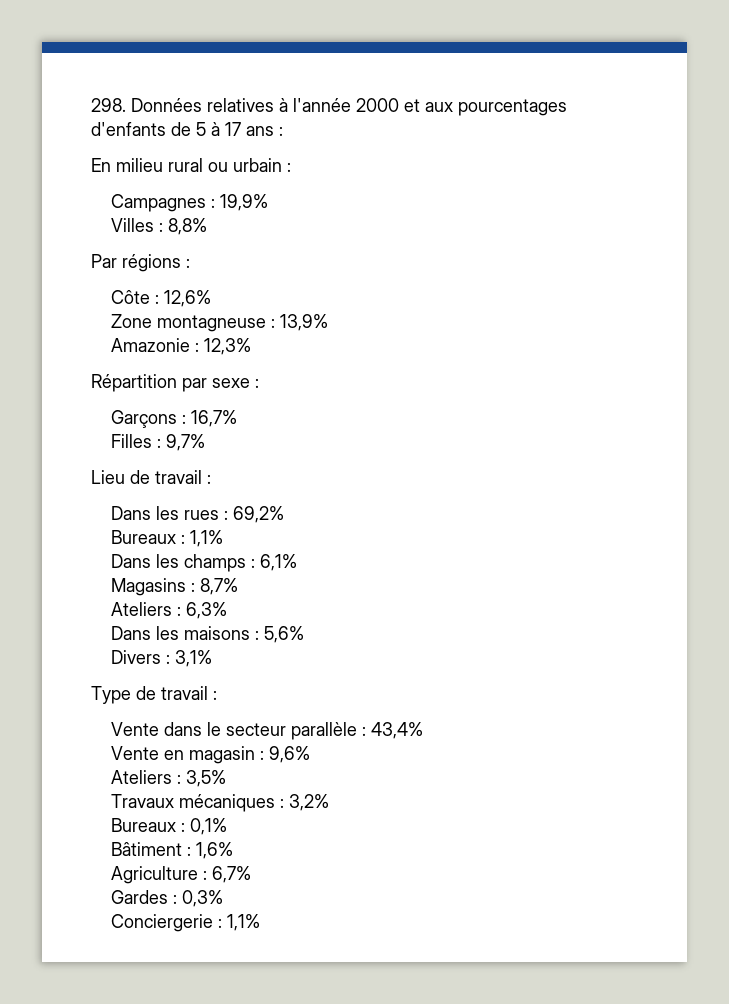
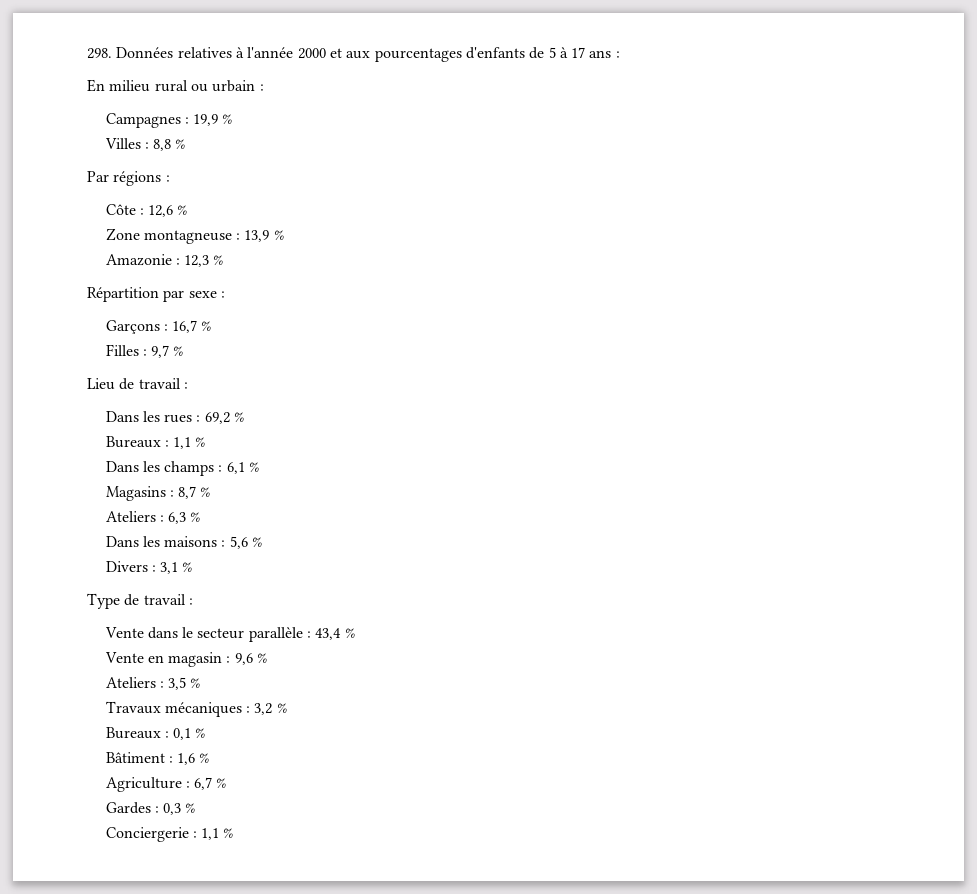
- Campagnes : 19,9%
+ Campagnes : 19,9 %
- Villes : 8,8%
+ Villes : 8,8 %
- Côte : 12,6%
+ Côte : 12,6 %
- Zone montagneuse : 13,9%
+ Zone montagneuse : 13,9 %
- Amazonie : 12,3%
+ Amazonie : 12,3 %
- Garçons : 16,7%
+ Garçons : 16,7 %
- Filles : 9,7%
+ Filles : 9,7 %
- Dans les rues : 69,2%
- Bureaux : 1,1%
+ Dans les rues : 69,2 %
+ Bureaux : 1,1 %
- Dans les champs : 6,1%
+ Dans les champs : 6,1 %
- Magasins : 8,7%
- Ateliers : 6,3%
+ Magasins : 8,7 %
+ Ateliers : 6,3 %
- Dans les maisons : 5,6%
+ Dans les maisons : 5,6 %
- Divers : 3,1%
+ Divers : 3,1 %
- Vente dans le secteur parallèle : 43,4%
+ Vente dans le secteur parallèle : 43,4 %
- Vente en magasin : 9,6%
- Ateliers : 3,5%
+ Vente en magasin : 9,6 %
+ Ateliers : 3,5 %
- Travaux mécaniques : 3,2%
- Bureaux : 0,1%
+ Travaux mécaniques : 3,2 %
+ Bureaux : 0,1 %
- Bâtiment : 1,6%
+ Bâtiment : 1,6 %
- Agriculture : 6,7%
+ Agriculture : 6,7 %
- Gardes : 0,3%
+ Gardes : 0,3 %
- Conciergerie : 1,1%
+ Conciergerie : 1,1 %

